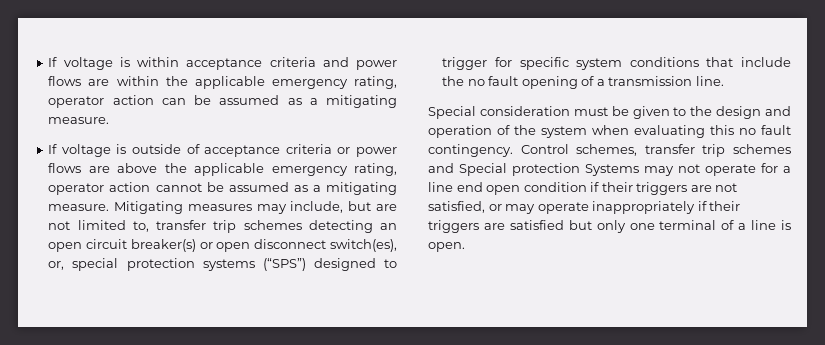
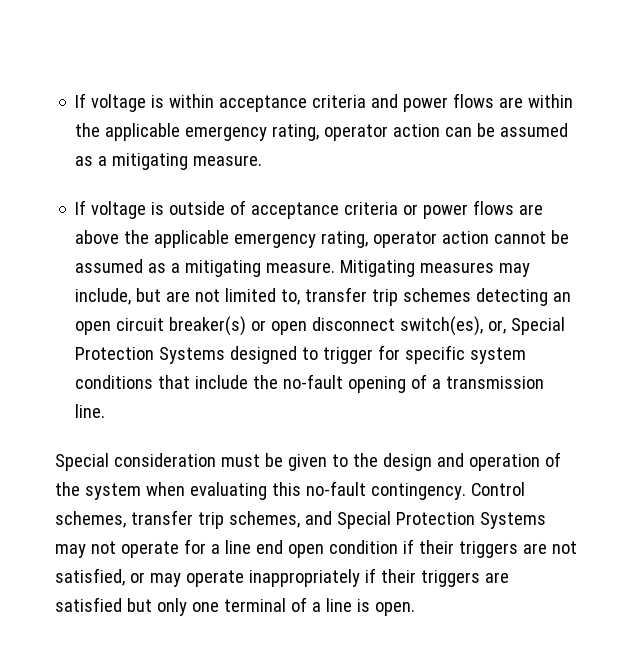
- Mitigating measures may include, but are not limited to, transfer trip schemes detecting an open circuit breaker(s) or open disconnect switch(es), or, special protection systems (“SPS”) designed to trigger for specific system conditions that include the no fault opening of a transmission line.
+ Mitigating measures may include, but are not limited to, transfer trip schemes detecting an open circuit breaker(s) or open disconnect switch(es), or, Special Protection Systems designed to trigger for specific system conditions that include the no-fault opening of a transmission line.
- Special consideration must be given to the design and operation of the system when evaluating this no fault contingency.
+ Special consideration must be given to the design and operation of the system when evaluating this no-fault contingency.
- Control schemes, transfer trip schemes and Special protection Systems may not operate for a line end open condition if their triggers are not satisfied, or may operate inappropriately if their triggers are satisfied but only one terminal of a line is open.
+ Control schemes, transfer trip schemes, and Special Protection Systems may not operate for a line end open condition if their triggers are not satisfied, or may operate inappropriately if their triggers are satisfied but only one terminal of a line is open.

